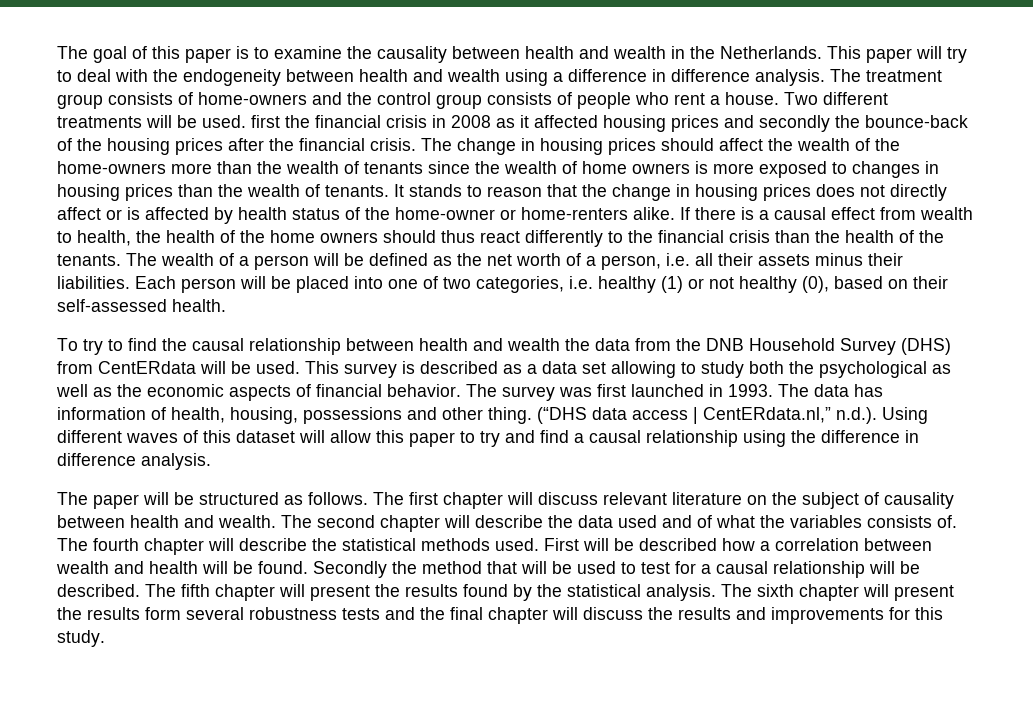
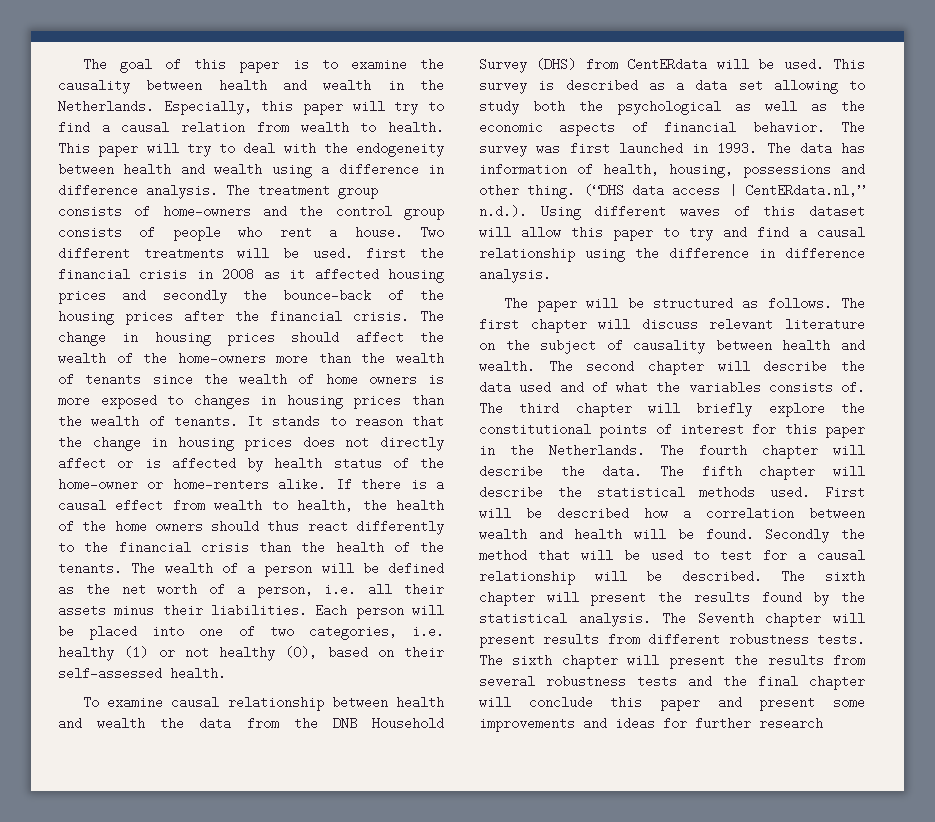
+ Especially, this paper will try to find a causal relation from wealth to health.
- To try to find the causal relationship between health and wealth the data from the DNB Household Survey (DHS) from CentERdata will be used.
+ To examine causal relationship between health and wealth the data from the DNB Household Survey (DHS) from CentERdata will be used.
- The fourth chapter will describe the statistical methods used.
+ The third chapter will briefly explore the constitutional points of interest for this paper in the Netherlands. The fourth chapter will describe the data. The fifth chapter will describe the statistical methods used.
- The fifth chapter will present the results found by the statistical analysis.
+ The sixth chapter will present the results found by the statistical analysis.
- The sixth chapter will present the results form several robustness tests and the final chapter will discuss the results and improvements for this study.
+ The Seventh chapter will present results from different robustness tests. The sixth chapter will present the results from several robustness tests and the final chapter will conclude this paper and present some improvements and ideas for further research

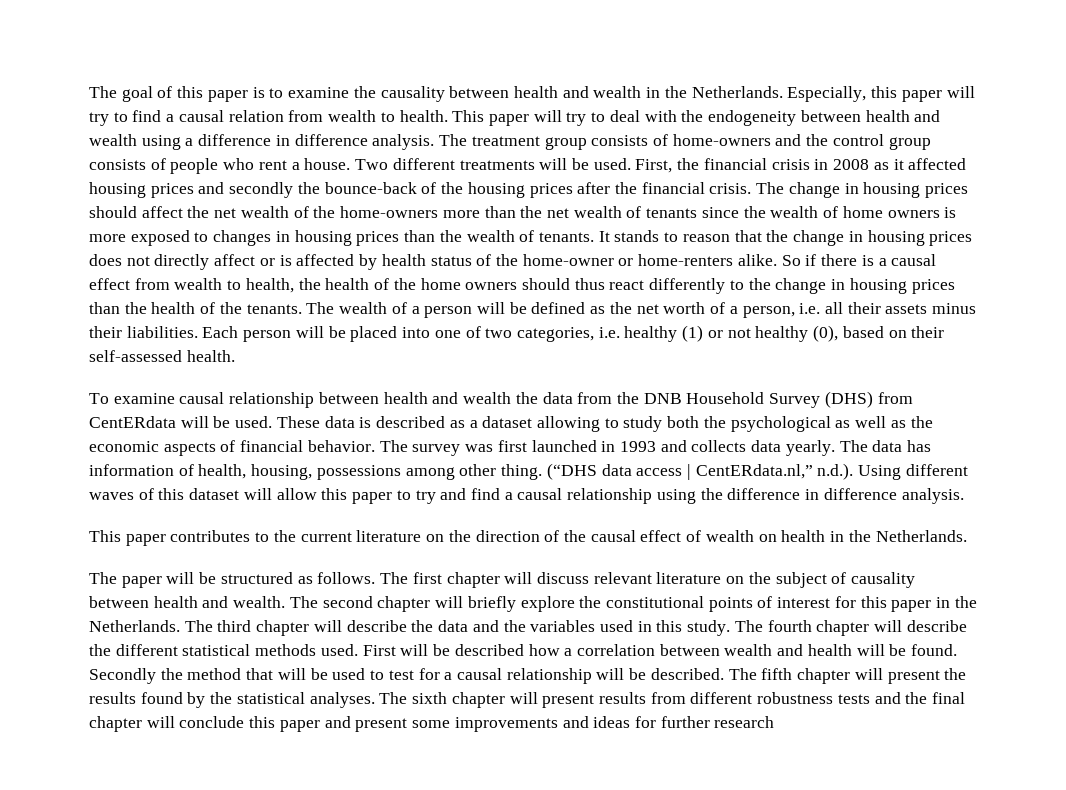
- Two different treatments will be used. first the financial crisis in 2008 as it affected housing prices and secondly the bounce-back of the housing prices after the financial crisis.
+ Two different treatments will be used. First, the financial crisis in 2008 as it affected housing prices and secondly the bounce-back of the housing prices after the financial crisis.
- The change in housing prices should affect the wealth of the home-owners more than the wealth of tenants since the wealth of home owners is more exposed to changes in housing prices than the wealth of tenants.
+ The change in housing prices should affect the net wealth of the home-owners more than the net wealth of tenants since the wealth of home owners is more exposed to changes in housing prices than the wealth of tenants.
- If there is a causal effect from wealth to health, the health of the home owners should thus react differently to the financial crisis than the health of the tenants.
+ So if there is a causal effect from wealth to health, the health of the home owners should thus react differently to the change in housing prices than the health of the tenants.
- This survey is described as a data set allowing to study both the psychological as well as the economic aspects of financial behavior.
+ These data is described as a dataset allowing to study both the psychological as well as the economic aspects of financial behavior.
- The survey was first launched in 1993.
+ The survey was first launched in 1993 and collects data yearly.
- The data has information of health, housing, possessions and other thing.
+ The data has information of health, housing, possessions among other thing.
+ This paper contributes to the current literature on the direction of the causal effect of wealth on health in the Netherlands.
- The second chapter will describe the data used and of what the variables consists of. The third chapter will briefly explore the constitutional points of interest for this paper in the Netherlands.
+ The second chapter will briefly explore the constitutional points of interest for this paper in the Netherlands.
- The fourth chapter will describe the data. The fifth chapter will describe the statistical methods used.
+ The third chapter will describe the data and the variables used in this study. The fourth chapter will describe the different statistical methods used.
- The sixth chapter will present the results found by the statistical analysis. The Seventh chapter will present results from different robustness tests. The sixth chapter will present the results from several robustness tests and the final chapter will conclude this paper and present some improvements and ideas for further research
+ The fifth chapter will present the results found by the statistical analyses. The sixth chapter will present results from different robustness tests and the final chapter will conclude this paper and present some improvements and ideas for further research

